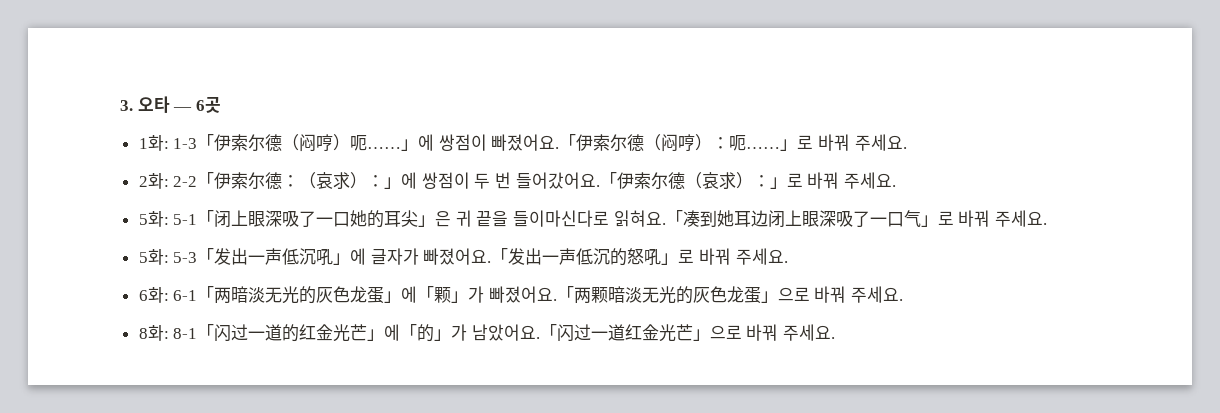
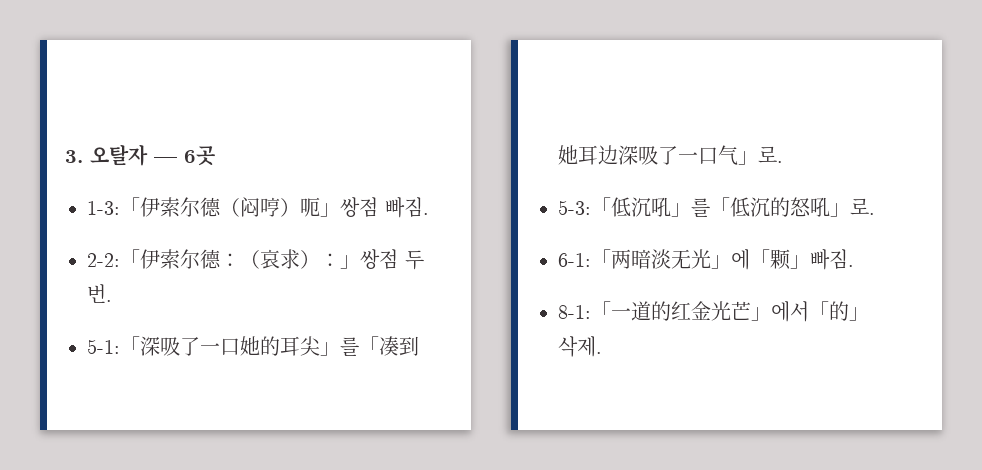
- 3. 오타 — 6곳
+ 3. 오탈자 — 6곳
- 1화: 1-3「伊索尔德（闷哼）呃……」에 쌍점이 빠졌어요.「伊索尔德（闷哼）：呃……」로 바꿔 주세요.
- 2화: 2-2「伊索尔德：（哀求）：」에 쌍점이 두 번 들어갔어요.「伊索尔德（哀求）：」로 바꿔 주세요.
- 5화: 5-1「闭上眼深吸了一口她的耳尖」은 귀 끝을 들이마신다로 읽혀요.「凑到她耳边闭上眼深吸了一口气」로 바꿔 주세요.
- 5화: 5-3「发出一声低沉吼」에 글자가 빠졌어요.「发出一声低沉的怒吼」로 바꿔 주세요.
- 6화: 6-1「两暗淡无光的灰色龙蛋」에「颗」가 빠졌어요.「两颗暗淡无光的灰色龙蛋」으로 바꿔 주세요.
- 8화: 8-1「闪过一道的红金光芒」에「的」가 남았어요.「闪过一道红金光芒」으로 바꿔 주세요.
+ 1-3:「伊索尔德（闷哼）呃」쌍점 빠짐.
+ 2-2:「伊索尔德：（哀求）：」쌍점 두 번.
+ 5-1:「深吸了一口她的耳尖」를「凑到她耳边深吸了一口气」로.
+ 5-3:「低沉吼」를「低沉的怒吼」로.
+ 6-1:「两暗淡无光」에「颗」빠짐.
+ 8-1:「一道的红金光芒」에서「的」삭제.

